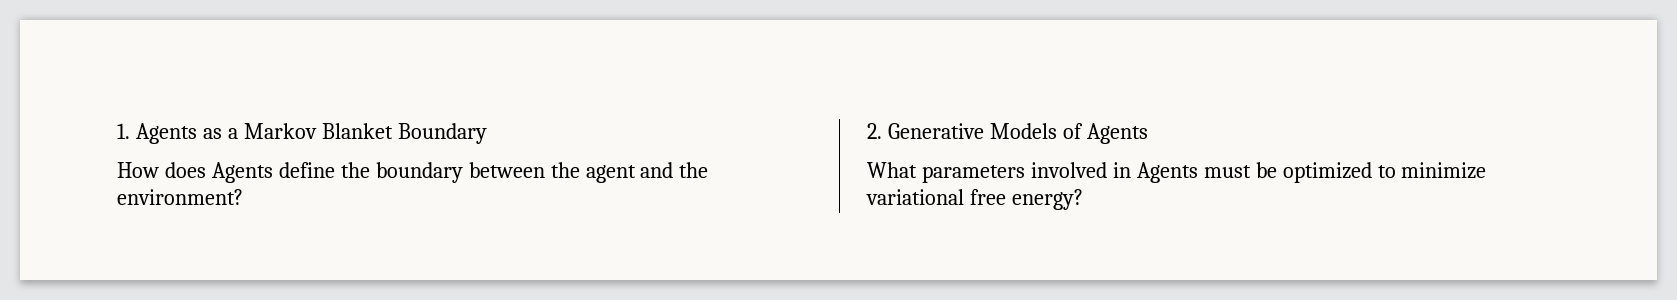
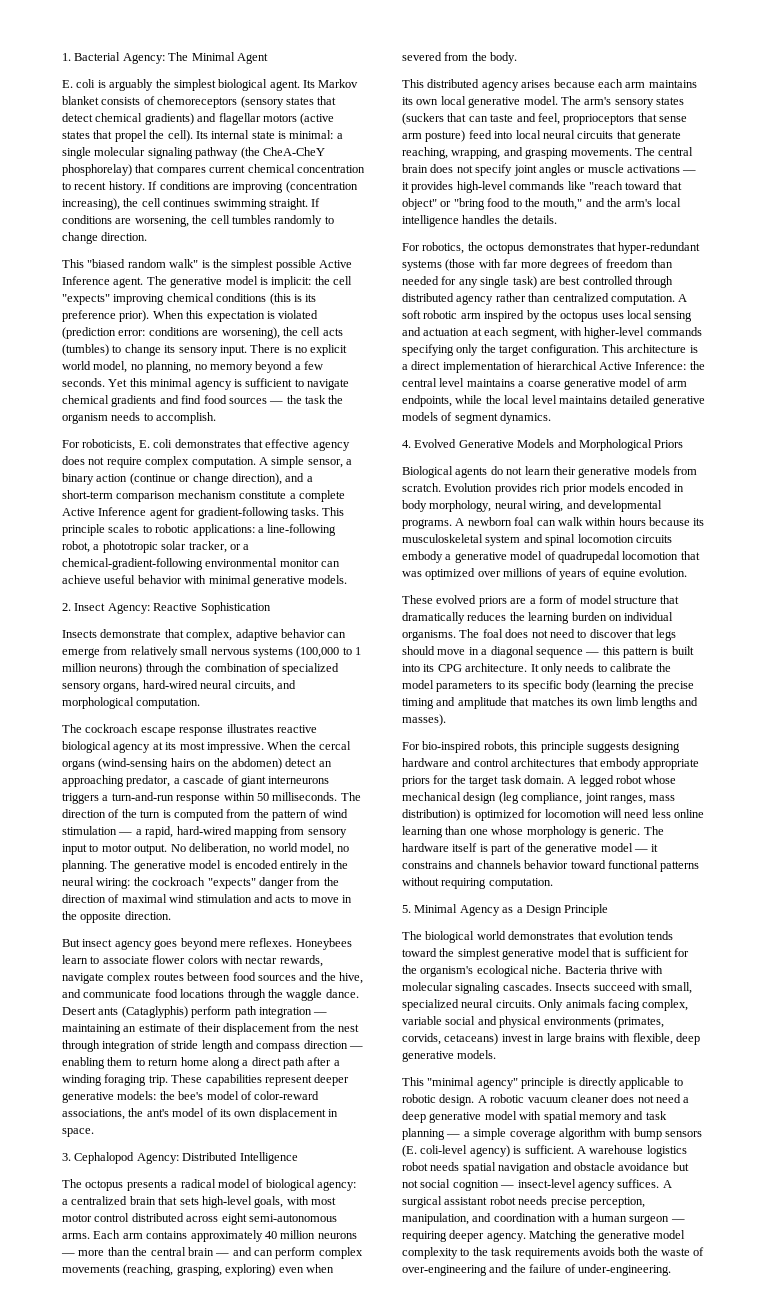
- 1. Agents as a Markov Blanket Boundary
- How does Agents define the boundary between the agent and the environment?
- 2. Generative Models of Agents
- What parameters involved in Agents must be optimized to minimize variational free energy?
+ 1. Bacterial Agency: The Minimal Agent
+ E. coli is arguably the simplest biological agent. Its Markov blanket consists of chemoreceptors (sensory states that detect chemical gradients) and flagellar motors (active states that propel the cell). Its internal state is minimal: a single molecular signaling pathway (the CheA-CheY phosphorelay) that compares current chemical concentration to recent history. If conditions are improving (concentration increasing), the cell continues swimming straight. If conditions are worsening, the cell tumbles randomly to change direction.
+ This "biased random walk" is the simplest possible Active Inference agent. The generative model is implicit: the cell "expects" improving chemical conditions (this is its preference prior). When this expectation is violated (prediction error: conditions are worsening), the cell acts (tumbles) to change its sensory input. There is no explicit world model, no planning, no memory beyond a few seconds. Yet this minimal agency is sufficient to navigate chemical gradients and find food sources — the task the organism needs to accomplish.
+ For roboticists, E. coli demonstrates that effective agency does not require complex computation. A simple sensor, a binary action (continue or change direction), and a short-term comparison mechanism constitute a complete Active Inference agent for gradient-following tasks. This principle scales to robotic applications: a line-following robot, a phototropic solar tracker, or a chemical-gradient-following environmental monitor can achieve useful behavior with minimal generative models.
+ 2. Insect Agency: Reactive Sophistication
+ Insects demonstrate that complex, adaptive behavior can emerge from relatively small nervous systems (100,000 to 1 million neurons) through the combination of specialized sensory organs, hard-wired neural circuits, and morphological computation.
+ The cockroach escape response illustrates reactive biological agency at its most impressive. When the cercal organs (wind-sensing hairs on the abdomen) detect an approaching predator, a cascade of giant interneurons triggers a turn-and-run response within 50 milliseconds. The direction of the turn is computed from the pattern of wind stimulation — a rapid, hard-wired mapping from sensory input to motor output. No deliberation, no world model, no planning. The generative model is encoded entirely in the neural wiring: the cockroach "expects" danger from the direction of maximal wind stimulation and acts to move in the opposite direction.
+ But insect agency goes beyond mere reflexes. Honeybees learn to associate flower colors with nectar rewards, navigate complex routes between food sources and the hive, and communicate food locations through the waggle dance. Desert ants (Cataglyphis) perform path integration — maintaining an estimate of their displacement from the nest through integration of stride length and compass direction — enabling them to return home along a direct path after a winding foraging trip. These capabilities represent deeper generative models: the bee's model of color-reward associations, the ant's model of its own displacement in space.
+ 3. Cephalopod Agency: Distributed Intelligence
+ The octopus presents a radical model of biological agency: a centralized brain that sets high-level goals, with most motor control distributed across eight semi-autonomous arms. Each arm contains approximately 40 million neurons — more than the central brain — and can perform complex movements (reaching, grasping, exploring) even when severed from the body.
+ This distributed agency arises because each arm maintains its own local generative model. The arm's sensory states (suckers that can taste and feel, proprioceptors that sense arm posture) feed into local neural circuits that generate reaching, wrapping, and grasping movements. The central brain does not specify joint angles or muscle activations — it provides high-level commands like "reach toward that object" or "bring food to the mouth," and the arm's local intelligence handles the details.
+ For robotics, the octopus demonstrates that hyper-redundant systems (those with far more degrees of freedom than needed for any single task) are best controlled through distributed agency rather than centralized computation. A soft robotic arm inspired by the octopus uses local sensing and actuation at each segment, with higher-level commands specifying only the target configuration. This architecture is a direct implementation of hierarchical Active Inference: the central level maintains a coarse generative model of arm endpoints, while the local level maintains detailed generative models of segment dynamics.
+ 4. Evolved Generative Models and Morphological Priors
+ Biological agents do not learn their generative models from scratch. Evolution provides rich prior models encoded in body morphology, neural wiring, and developmental programs. A newborn foal can walk within hours because its musculoskeletal system and spinal locomotion circuits embody a generative model of quadrupedal locomotion that was optimized over millions of years of equine evolution.
+ These evolved priors are a form of model structure that dramatically reduces the learning burden on individual organisms. The foal does not need to discover that legs should move in a diagonal sequence — this pattern is built into its CPG architecture. It only needs to calibrate the model parameters to its specific body (learning the precise timing and amplitude that matches its own limb lengths and masses).
+ For bio-inspired robots, this principle suggests designing hardware and control architectures that embody appropriate priors for the target task domain. A legged robot whose mechanical design (leg compliance, joint ranges, mass distribution) is optimized for locomotion will need less online learning than one whose morphology is generic. The hardware itself is part of the generative model — it constrains and channels behavior toward functional patterns without requiring computation.
+ 5. Minimal Agency as a Design Principle
+ The biological world demonstrates that evolution tends toward the simplest generative model that is sufficient for the organism's ecological niche. Bacteria thrive with molecular signaling cascades. Insects succeed with small, specialized neural circuits. Only animals facing complex, variable social and physical environments (primates, corvids, cetaceans) invest in large brains with flexible, deep generative models.
+ This "minimal agency" principle is directly applicable to robotic design. A robotic vacuum cleaner does not need a deep generative model with spatial memory and task planning — a simple coverage algorithm with bump sensors (E. coli-level agency) is sufficient. A warehouse logistics robot needs spatial navigation and obstacle avoidance but not social cognition — insect-level agency suffices. A surgical assistant robot needs precise perception, manipulation, and coordination with a human surgeon — requiring deeper agency. Matching the generative model complexity to the task requirements avoids both the waste of over-engineering and the failure of under-engineering.

